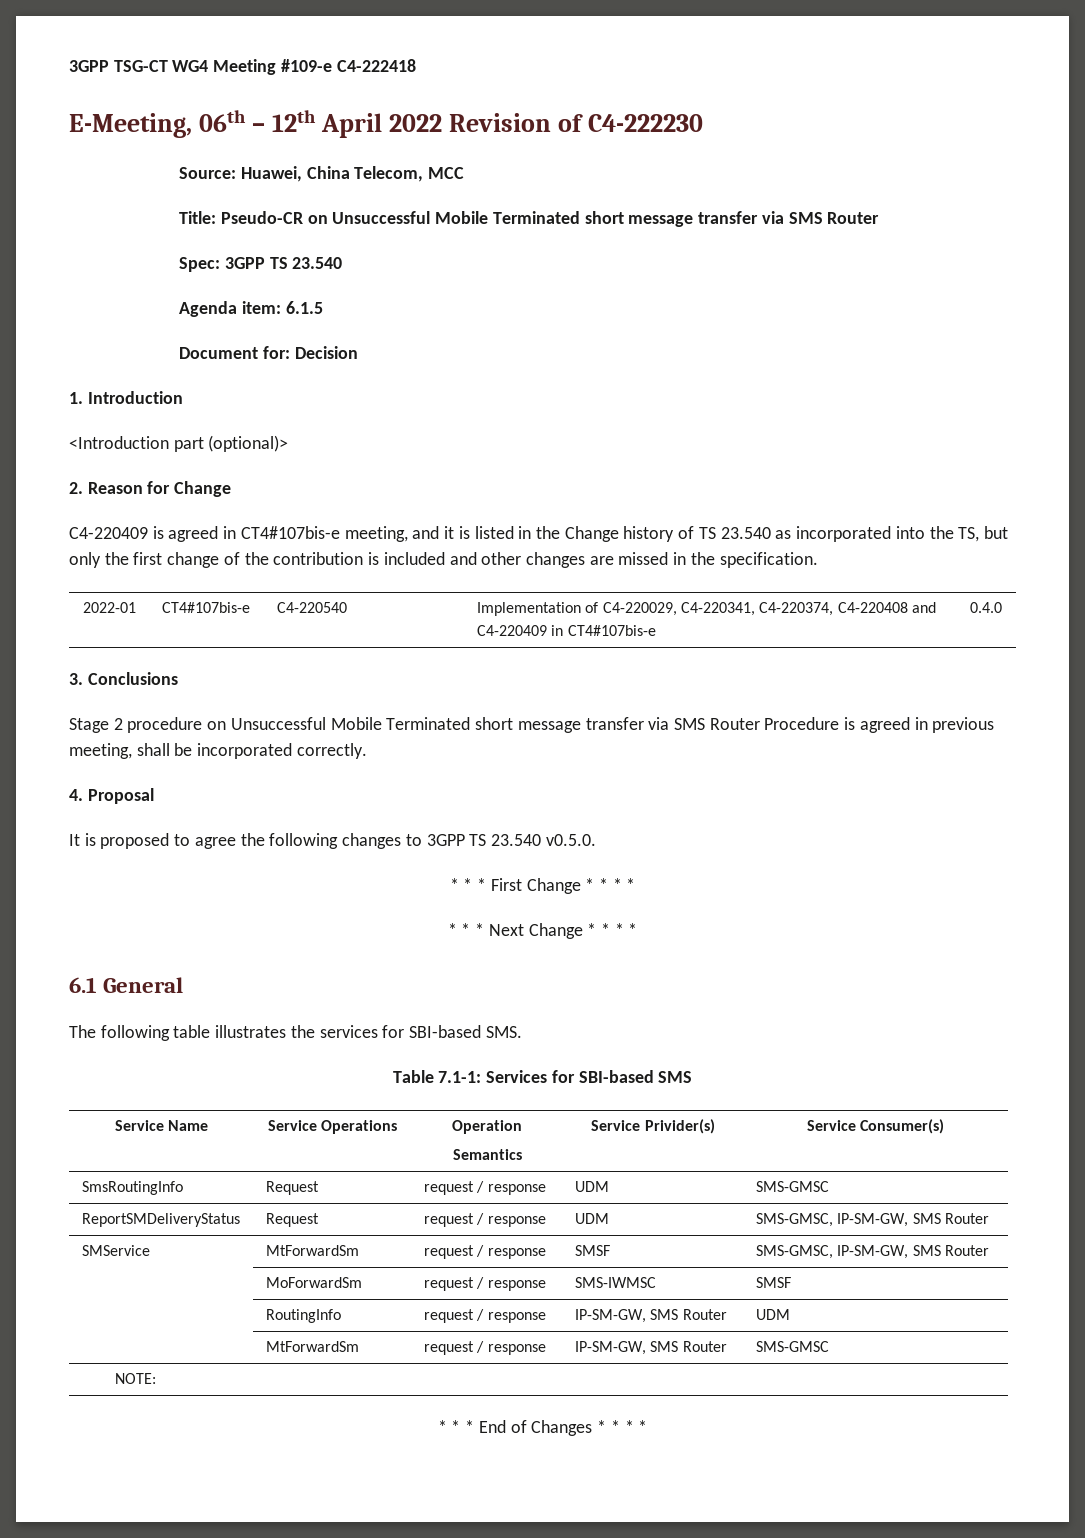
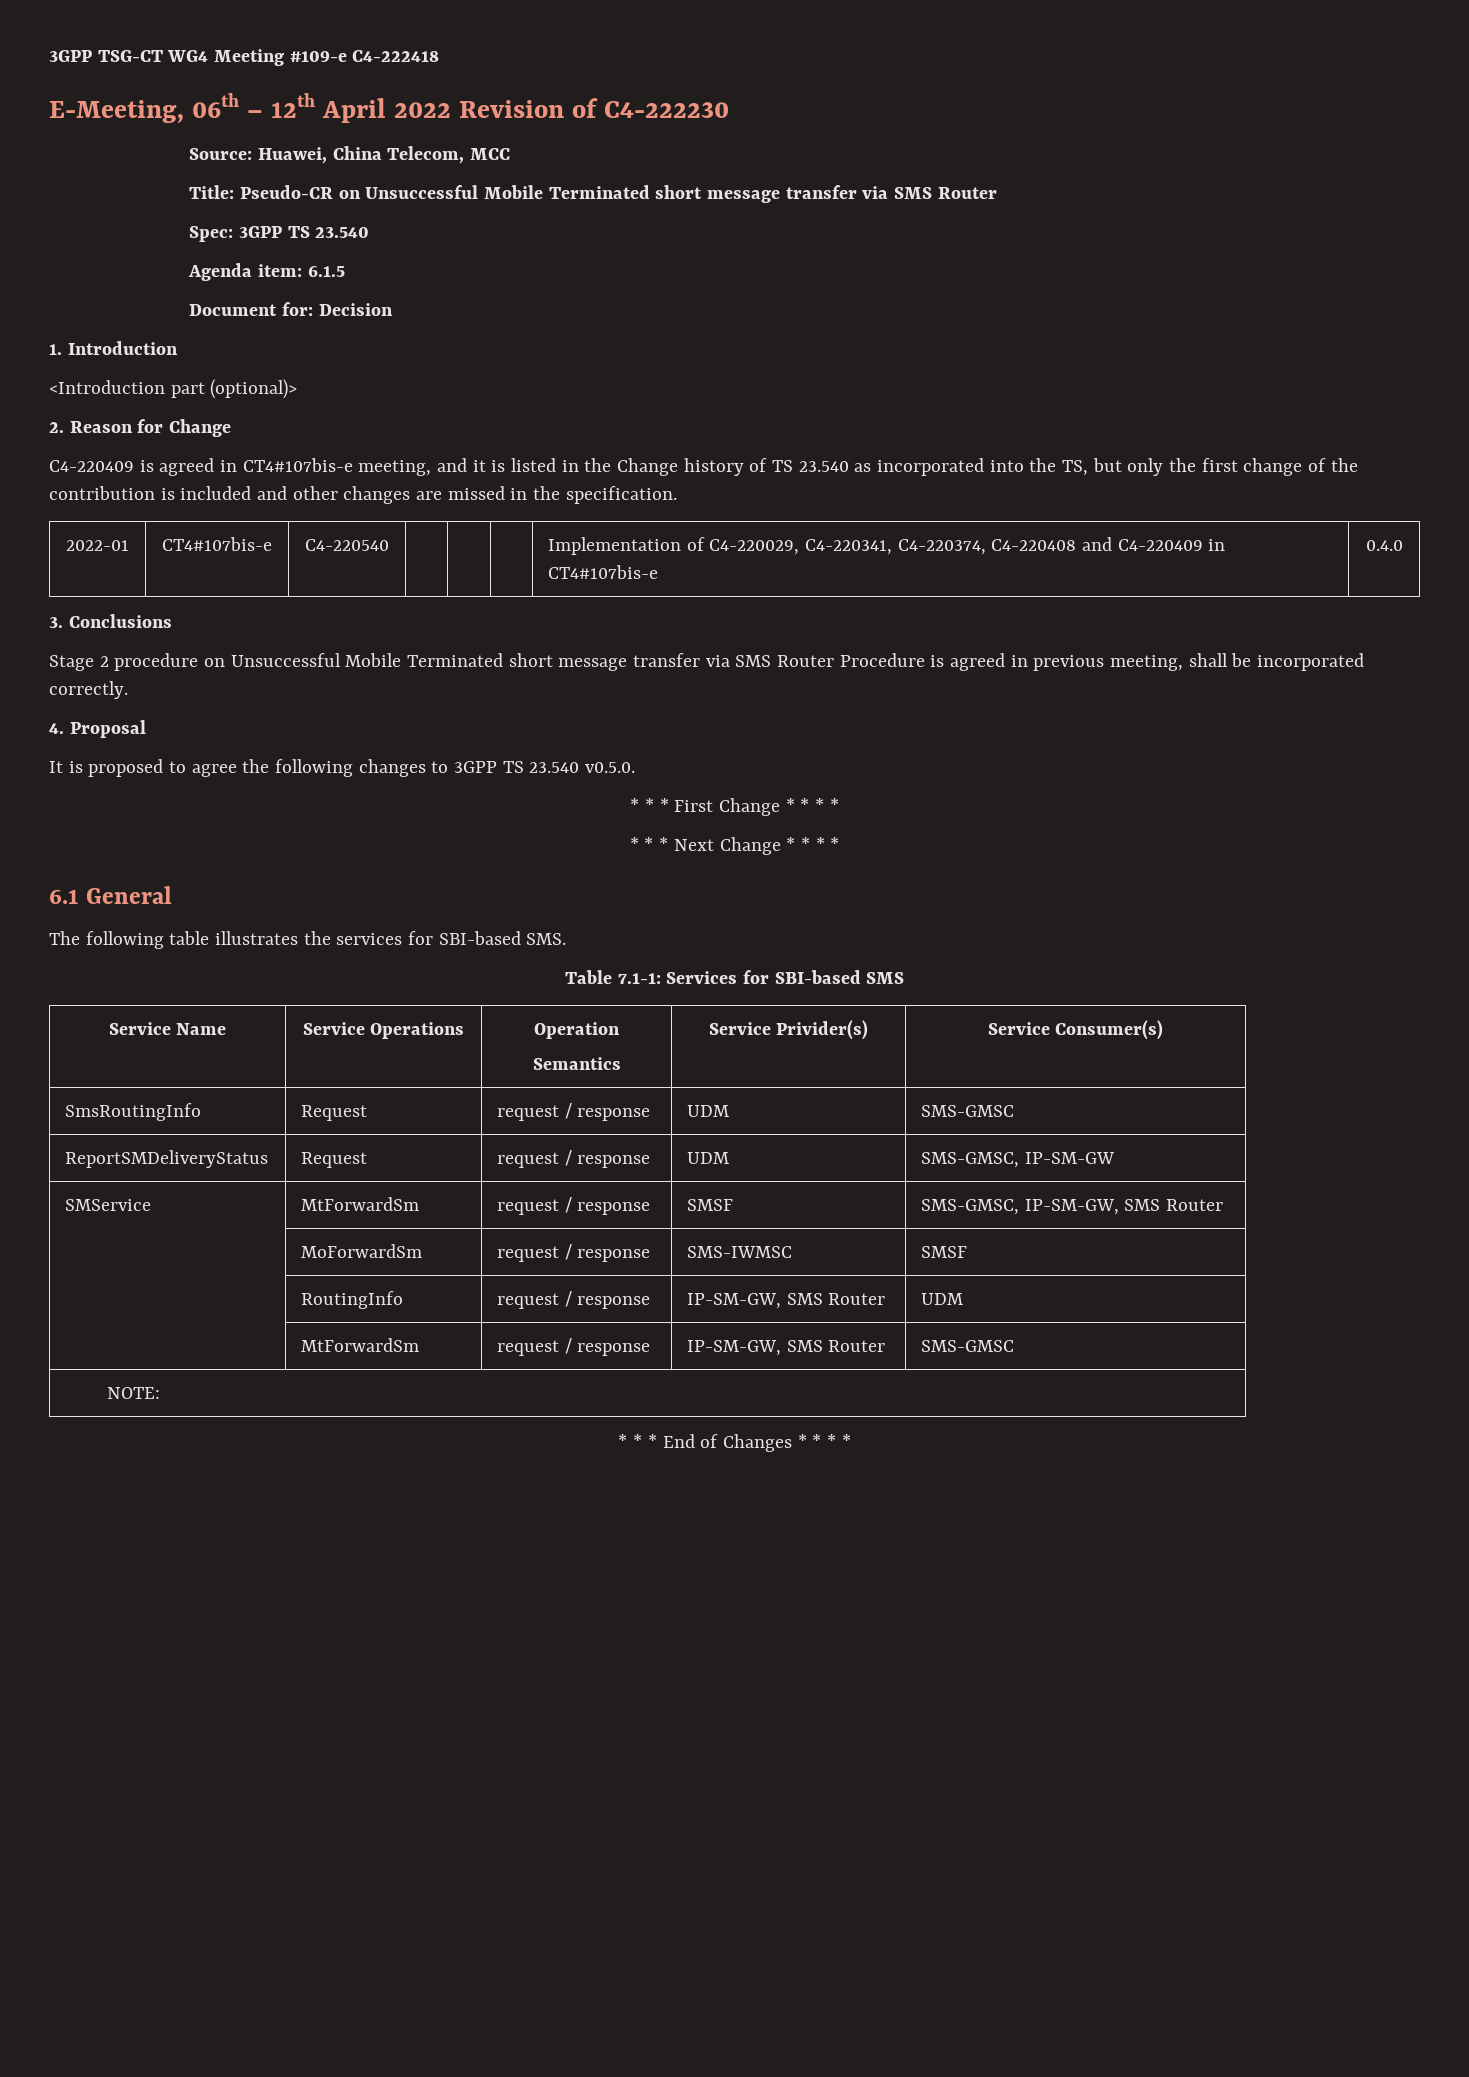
- ReportSMDeliveryStatus | Request | request / response | UDM | SMS-GMSC, IP-SM-GW, SMS Router
+ ReportSMDeliveryStatus | Request | request / response | UDM | SMS-GMSC, IP-SM-GW

